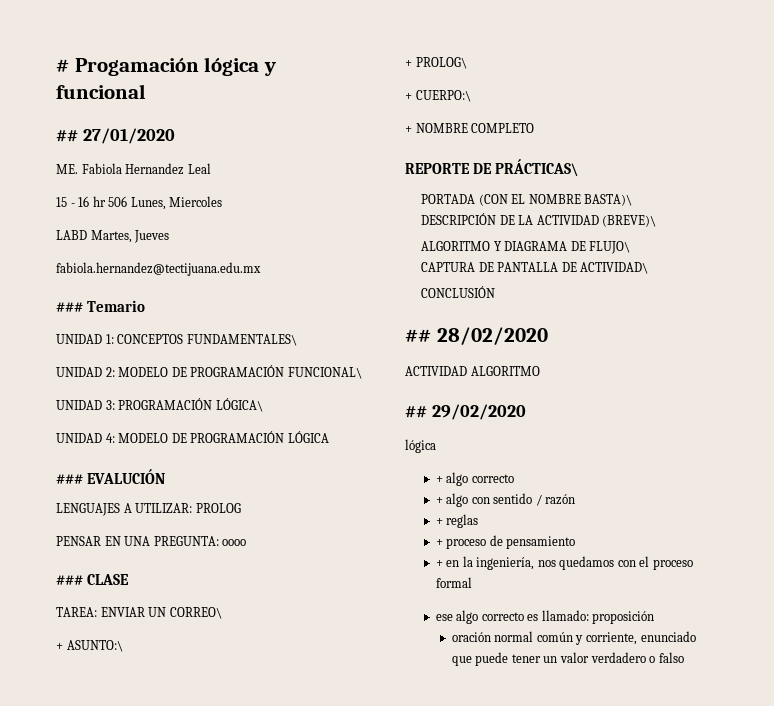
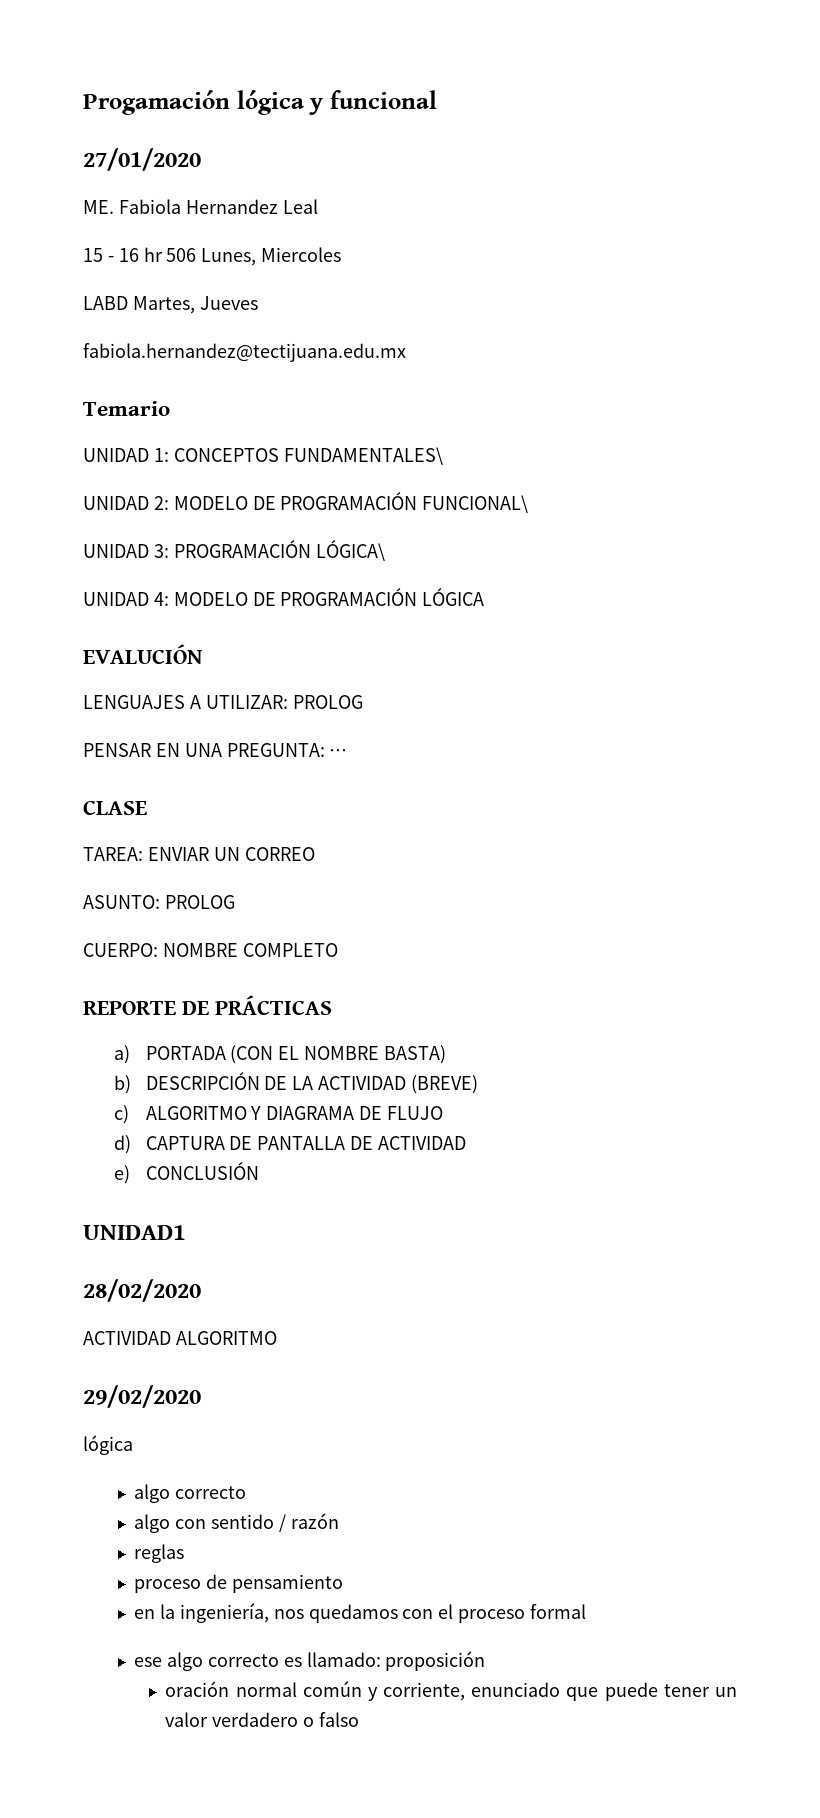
- # Progamación lógica y funcional
+ Progamación lógica y funcional
- ## 27/01/2020
+ 27/01/2020
- ### Temario
+ Temario
- ### EVALUCIÓN
+ EVALUCIÓN
- PENSAR EN UNA PREGUNTA: oooo
- ### CLASE
+ PENSAR EN UNA PREGUNTA: …
+ CLASE
- TAREA: ENVIAR UN CORREO\
- + ASUNTO:\
- + PROLOG\
- + CUERPO:\
- + NOMBRE COMPLETO
+ TAREA: ENVIAR UN CORREO
+ ASUNTO: PROLOG
+ CUERPO: NOMBRE COMPLETO
- REPORTE DE PRÁCTICAS\
- PORTADA (CON EL NOMBRE BASTA)\
- DESCRIPCIÓN DE LA ACTIVIDAD (BREVE)\
- ALGORITMO Y DIAGRAMA DE FLUJO\
- CAPTURA DE PANTALLA DE ACTIVIDAD\
- CONCLUSIÓN
+ REPORTE DE PRÁCTICAS
+ a) PORTADA (CON EL NOMBRE BASTA)
+ b) DESCRIPCIÓN DE LA ACTIVIDAD (BREVE)
+ c) ALGORITMO Y DIAGRAMA DE FLUJO
+ d) CAPTURA DE PANTALLA DE ACTIVIDAD
+ e) CONCLUSIÓN
- ## 28/02/2020
+ UNIDAD1
+ 28/02/2020
- ## 29/02/2020
+ 29/02/2020
  lógica
- + algo correcto
+ algo correcto
- + algo con sentido / razón
+ algo con sentido / razón
- + reglas
+ reglas
- + proceso de pensamiento
+ proceso de pensamiento
- + en la ingeniería, nos quedamos con el proceso formal
+ en la ingeniería, nos quedamos con el proceso formal

